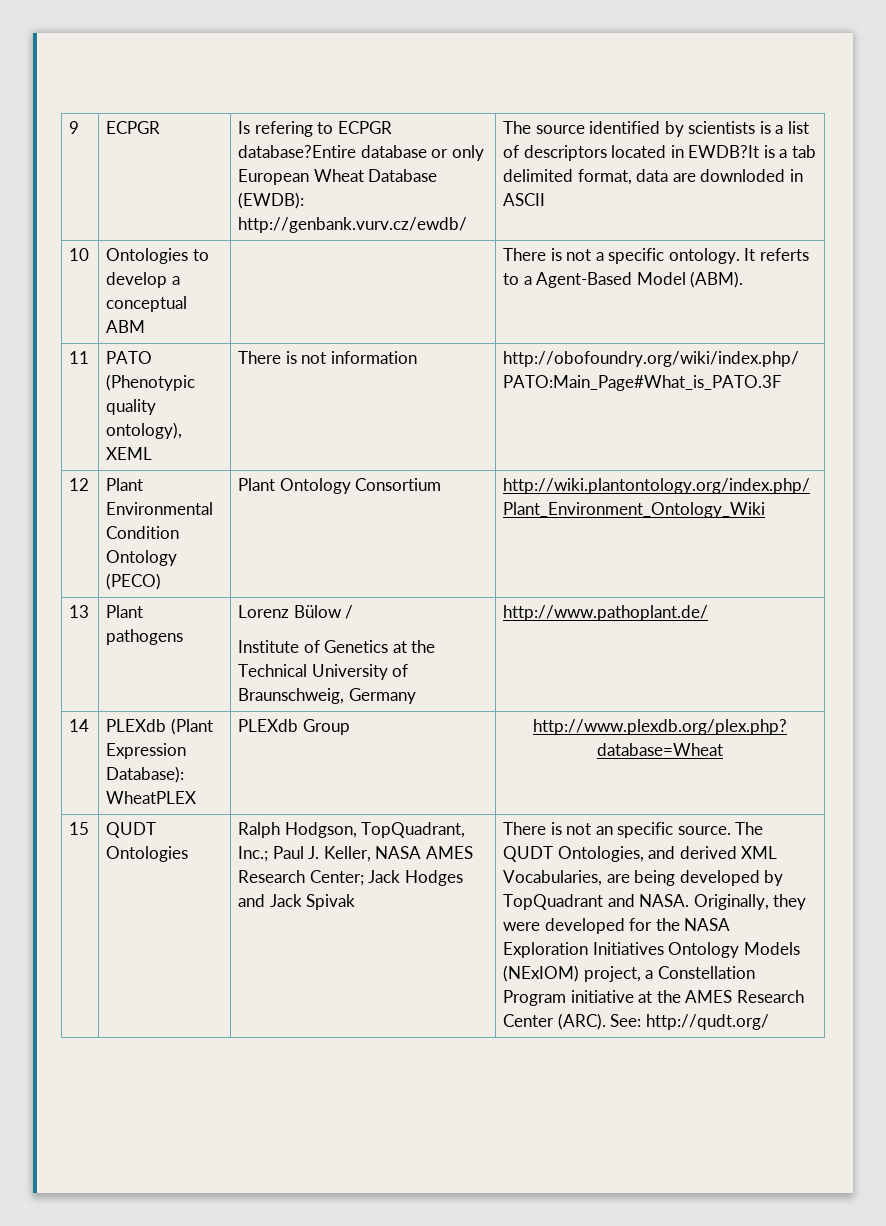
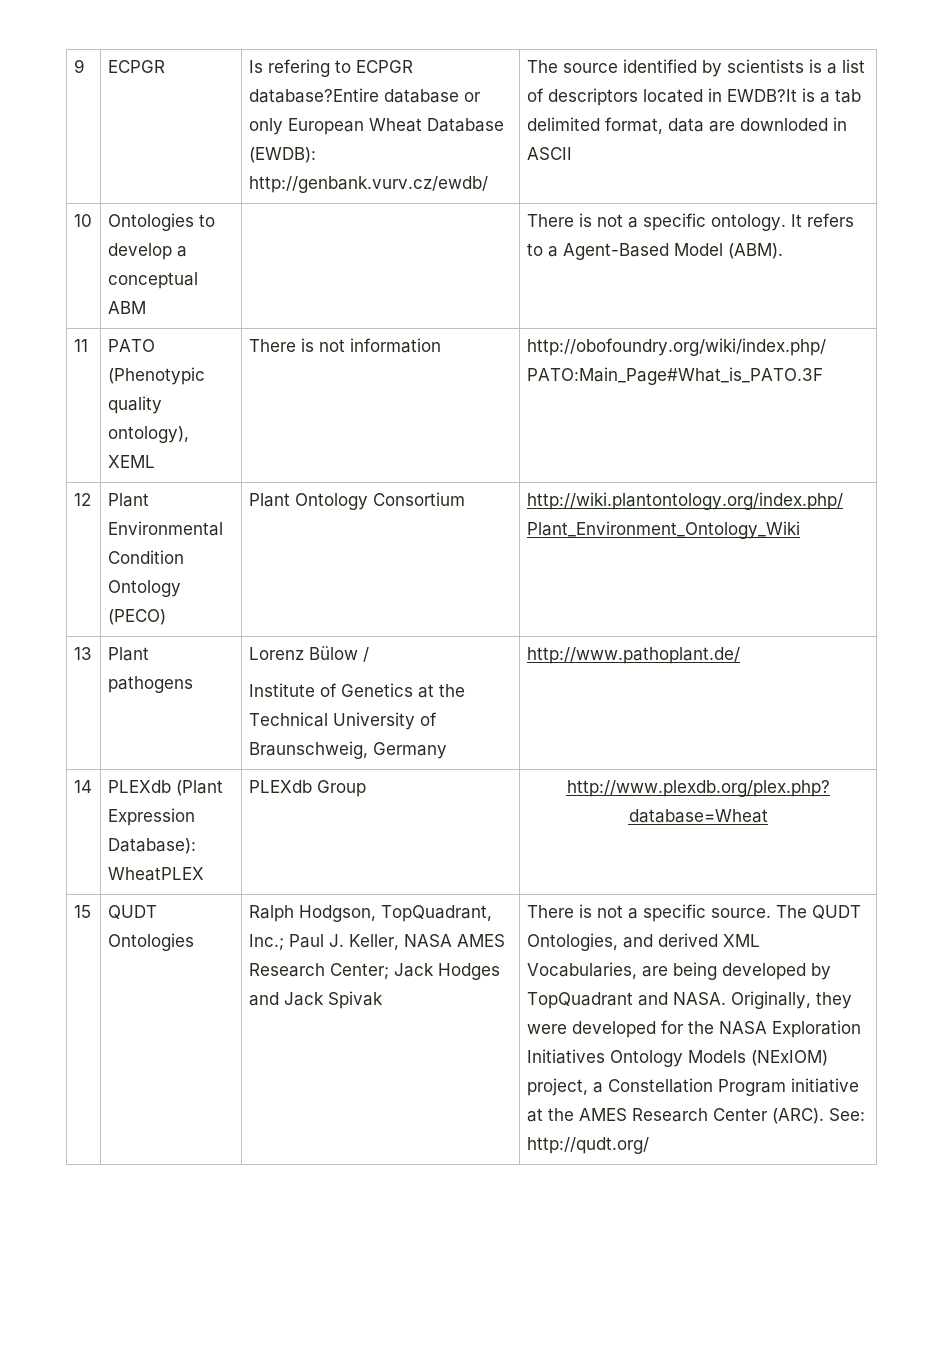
- 10 | Ontologies to develop a conceptual ABM | | There is not a specific ontology. It referts to a Agent-Based Model (ABM).
+ 10 | Ontologies to develop a conceptual ABM | | There is not a specific ontology. It refers to a Agent-Based Model (ABM).
- There is not an specific source.
+ There is not a specific source.

